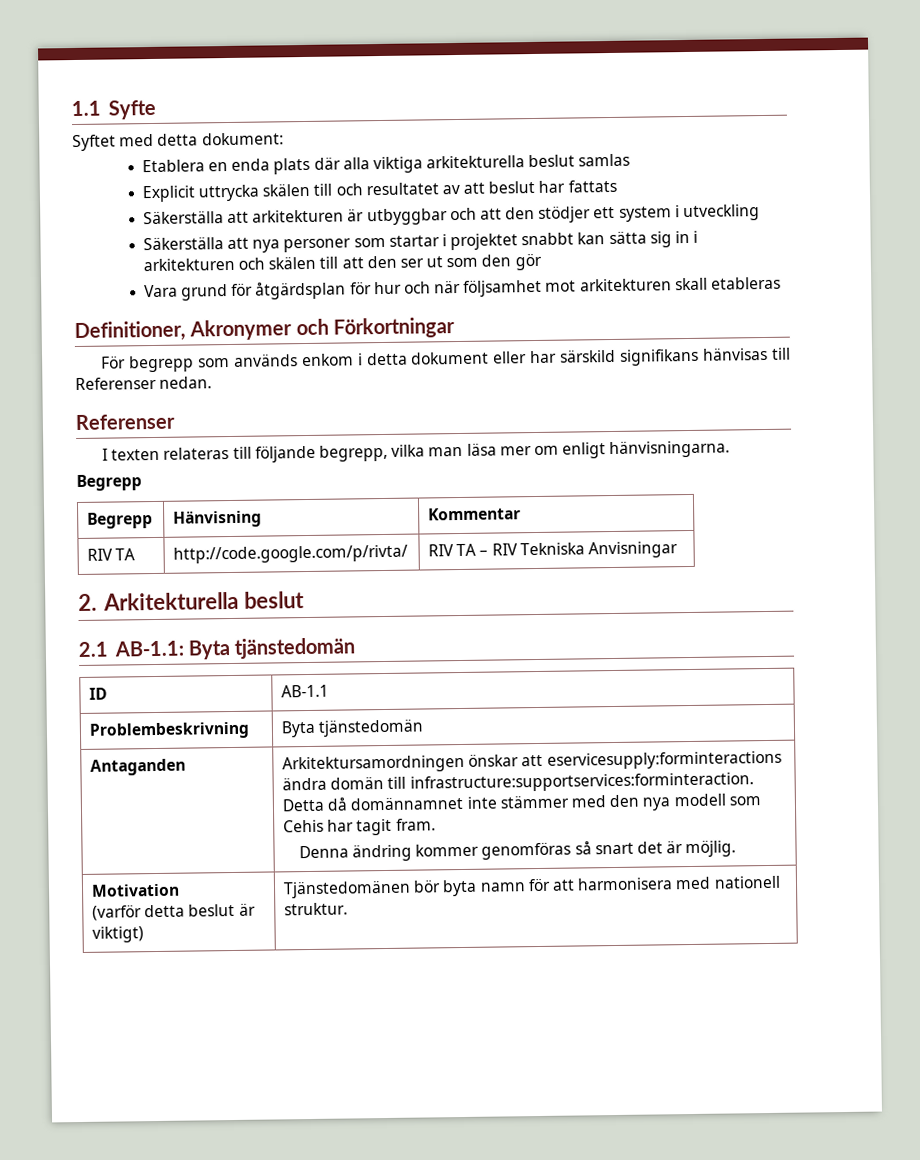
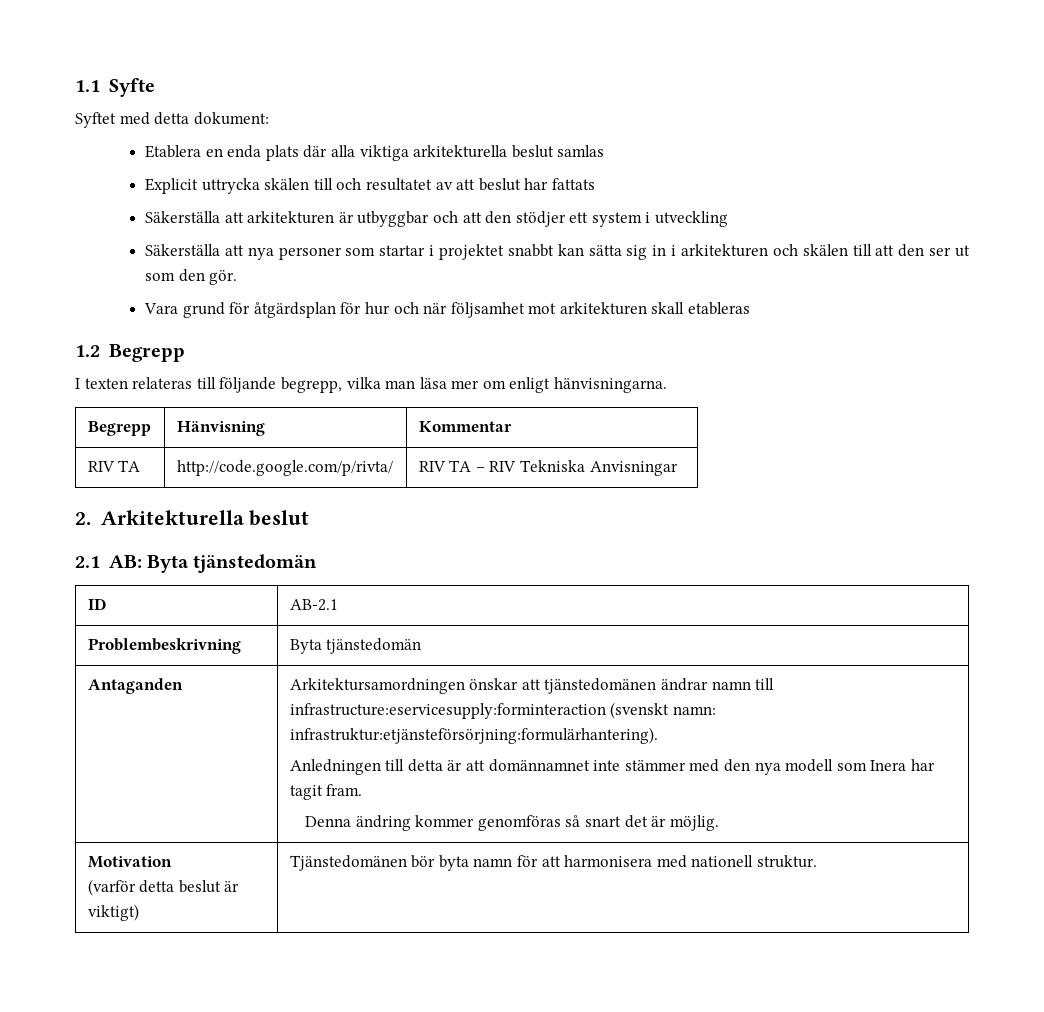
- Säkerställa att nya personer som startar i projektet snabbt kan sätta sig in i arkitekturen och skälen till att den ser ut som den gör
+ Säkerställa att nya personer som startar i projektet snabbt kan sätta sig in i arkitekturen och skälen till att den ser ut som den gör.
- Definitioner, Akronymer och Förkortningar
- För begrepp som används enkom i detta dokument eller har särskild signifikans hänvisas till Referenser nedan.
- Referenser
+ 1.2 Begrepp
  I texten relateras till följande begrepp, vilka man läsa mer om enligt hänvisningarna.
- Begrepp
- 2.1 AB-1.1: Byta tjänstedomän
+ 2.1 AB: Byta tjänstedomän
- ID | AB-1.1
+ ID | AB-2.1
- Antaganden | Arkitektursamordningen önskar att eservicesupply:forminteractions ändra domän till infrastructure:supportservices:forminteraction. Detta då domännamnet inte stämmer med den nya modell som Cehis har tagit fram.
+ Antaganden | Arkitektursamordningen önskar att tjänstedomänen ändrar namn till infrastructure:eservicesupply:forminteraction (svenskt namn: infrastruktur:etjänsteförsörjning:formulärhantering).
+ Anledningen till detta är att domännamnet inte stämmer med den nya modell som Inera har tagit fram.

